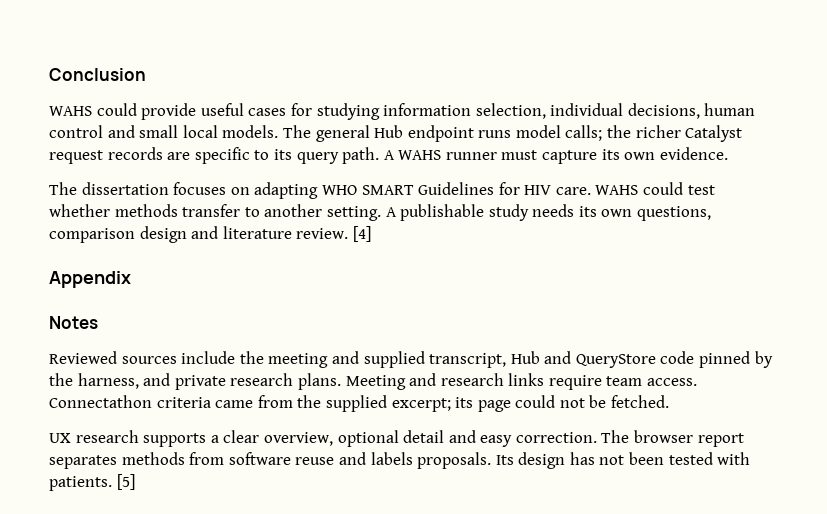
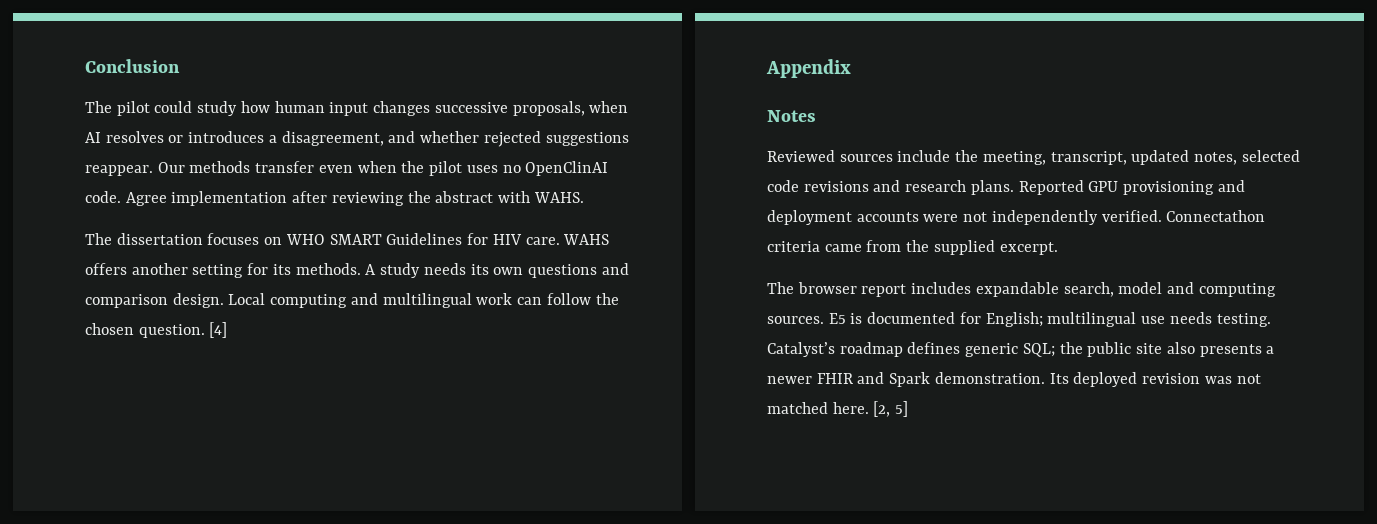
- WAHS could provide useful cases for studying information selection, individual decisions, human control and small local models. The general Hub endpoint runs model calls; the richer Catalyst request records are specific to its query path. A WAHS runner must capture its own evidence.
+ The pilot could study how human input changes successive proposals, when AI resolves or introduces a disagreement, and whether rejected suggestions reappear. Our methods transfer even when the pilot uses no OpenClinAI code. Agree implementation after reviewing the abstract with WAHS.
- The dissertation focuses on adapting WHO SMART Guidelines for HIV care.
+ The dissertation focuses on WHO SMART Guidelines for HIV care.
- WAHS could test whether methods transfer to another setting. A publishable study needs its own questions, comparison design and literature review.
+ WAHS offers another setting for its methods. A study needs its own questions and comparison design. Local computing and multilingual work can follow the chosen question.
- Reviewed sources include the meeting and supplied transcript, Hub and QueryStore code pinned by the harness, and private research plans. Meeting and research links require team access.
+ Reviewed sources include the meeting, transcript, updated notes, selected code revisions and research plans. Reported GPU provisioning and deployment accounts were not independently verified.
- Connectathon criteria came from the supplied excerpt; its page could not be fetched.
- UX research supports a clear overview, optional detail and easy correction. The browser report separates methods from software reuse and labels proposals. Its design has not been tested with patients. [5]
+ Connectathon criteria came from the supplied excerpt.
+ The browser report includes expandable search, model and computing sources. E5 is documented for English; multilingual use needs testing. Catalyst’s roadmap defines generic SQL; the public site also presents a newer FHIR and Spark demonstration. Its deployed revision was not matched here. [2, 5]

